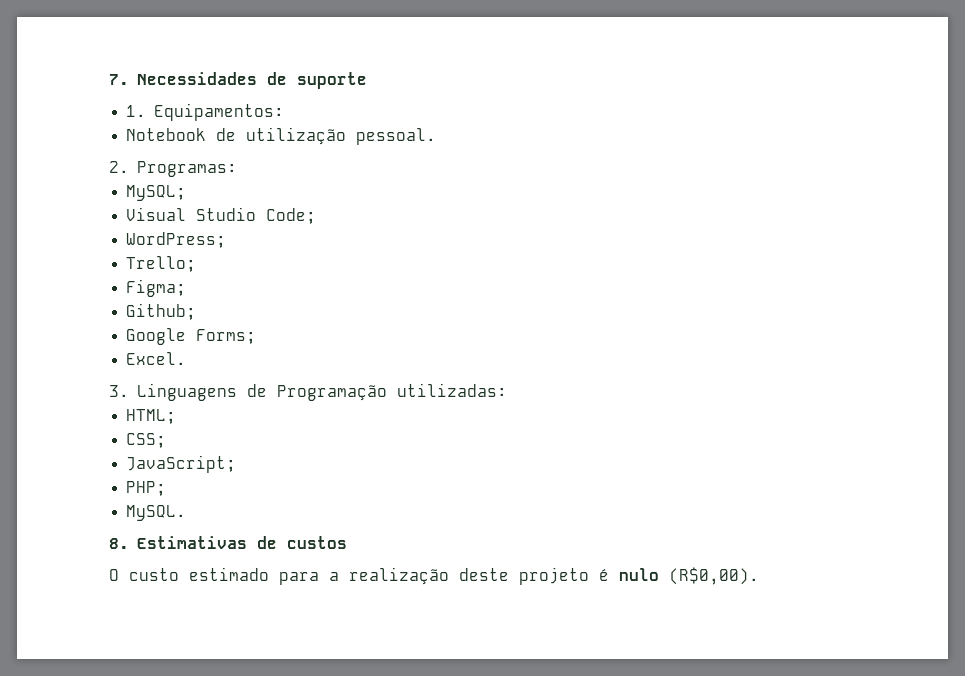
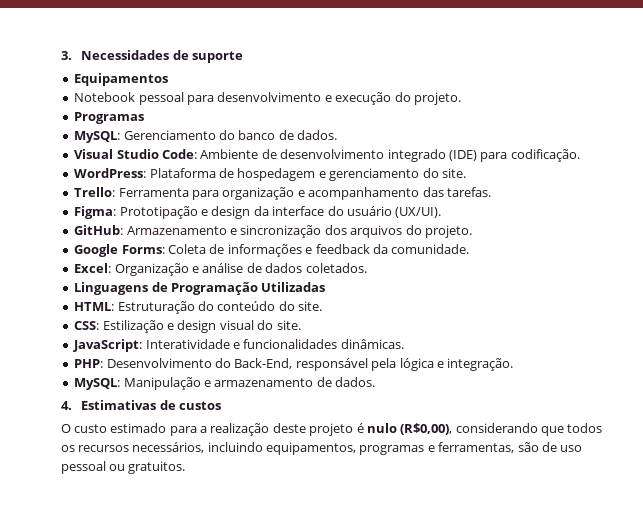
- 7. Necessidades de suporte
+ 3. Necessidades de suporte
- 1. Equipamentos:
+ Equipamentos
- Notebook de utilização pessoal.
- 2. Programas:
- MySQL;
- Visual Studio Code;
- WordPress;
- Trello;
- Figma;
- Github;
- Google Forms;
- Excel.
- 3. Linguagens de Programação utilizadas:
- HTML;
- CSS;
- JavaScript;
- PHP;
- MySQL.
- 8. Estimativas de custos
+ Notebook pessoal para desenvolvimento e execução do projeto.
+ Programas
+ MySQL: Gerenciamento do banco de dados.
+ Visual Studio Code: Ambiente de desenvolvimento integrado (IDE) para codificação.
+ WordPress: Plataforma de hospedagem e gerenciamento do site.
+ Trello: Ferramenta para organização e acompanhamento das tarefas.
+ Figma: Prototipação e design da interface do usuário (UX/UI).
+ GitHub: Armazenamento e sincronização dos arquivos do projeto.
+ Google Forms: Coleta de informações e feedback da comunidade.
+ Excel: Organização e análise de dados coletados.
+ Linguagens de Programação Utilizadas
+ HTML: Estruturação do conteúdo do site.
+ CSS: Estilização e design visual do site.
+ JavaScript: Interatividade e funcionalidades dinâmicas.
+ PHP: Desenvolvimento do Back-End, responsável pela lógica e integração.
+ MySQL: Manipulação e armazenamento de dados.
+ 4. Estimativas de custos
- O custo estimado para a realização deste projeto é nulo (R$0,00).
+ O custo estimado para a realização deste projeto é nulo (R$0,00), considerando que todos os recursos necessários, incluindo equipamentos, programas e ferramentas, são de uso pessoal ou gratuitos.

